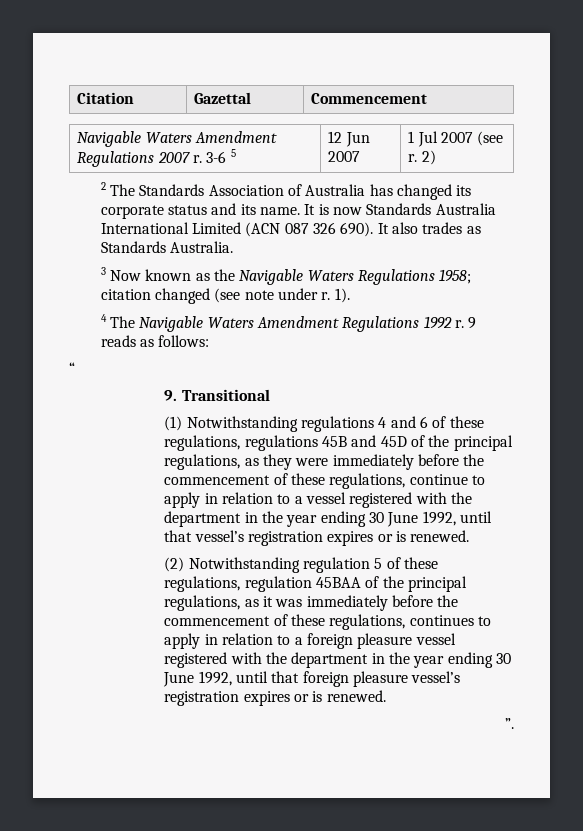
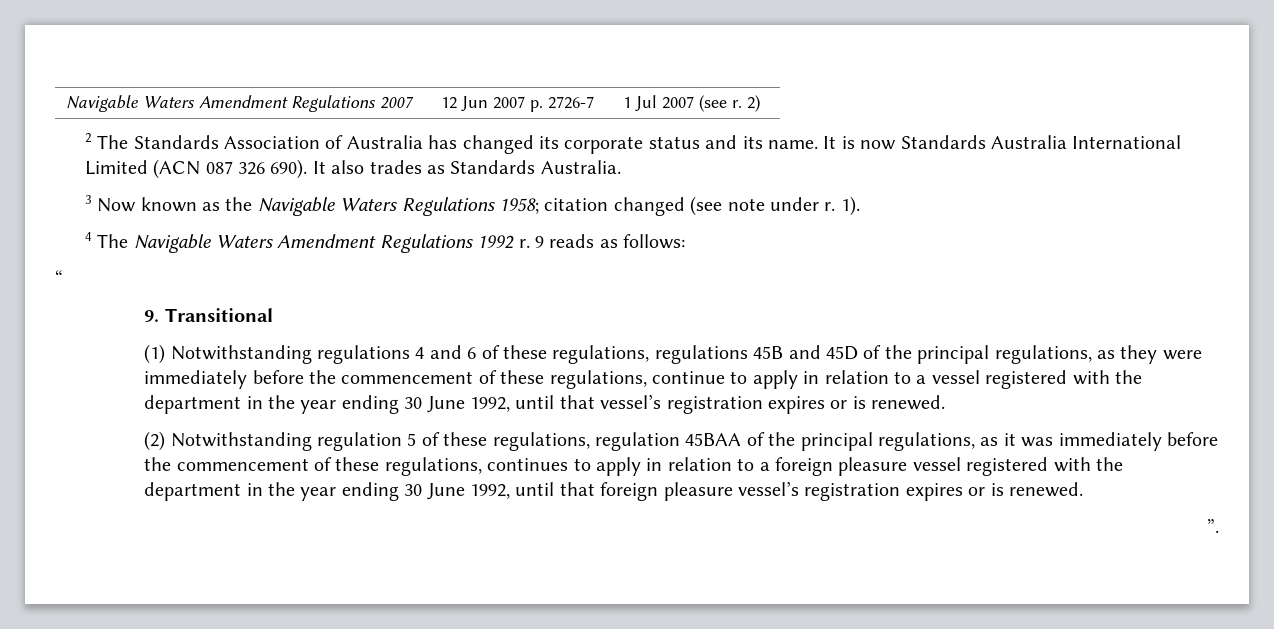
- Citation | Gazettal | Commencement
- Navigable Waters Amendment Regulations 2007 r. 3-6 5 | 12 Jun 2007 | 1 Jul 2007 (see r. 2)
+ Navigable Waters Amendment Regulations 2007 | 12 Jun 2007 p. 2726-7 | 1 Jul 2007 (see r. 2)

